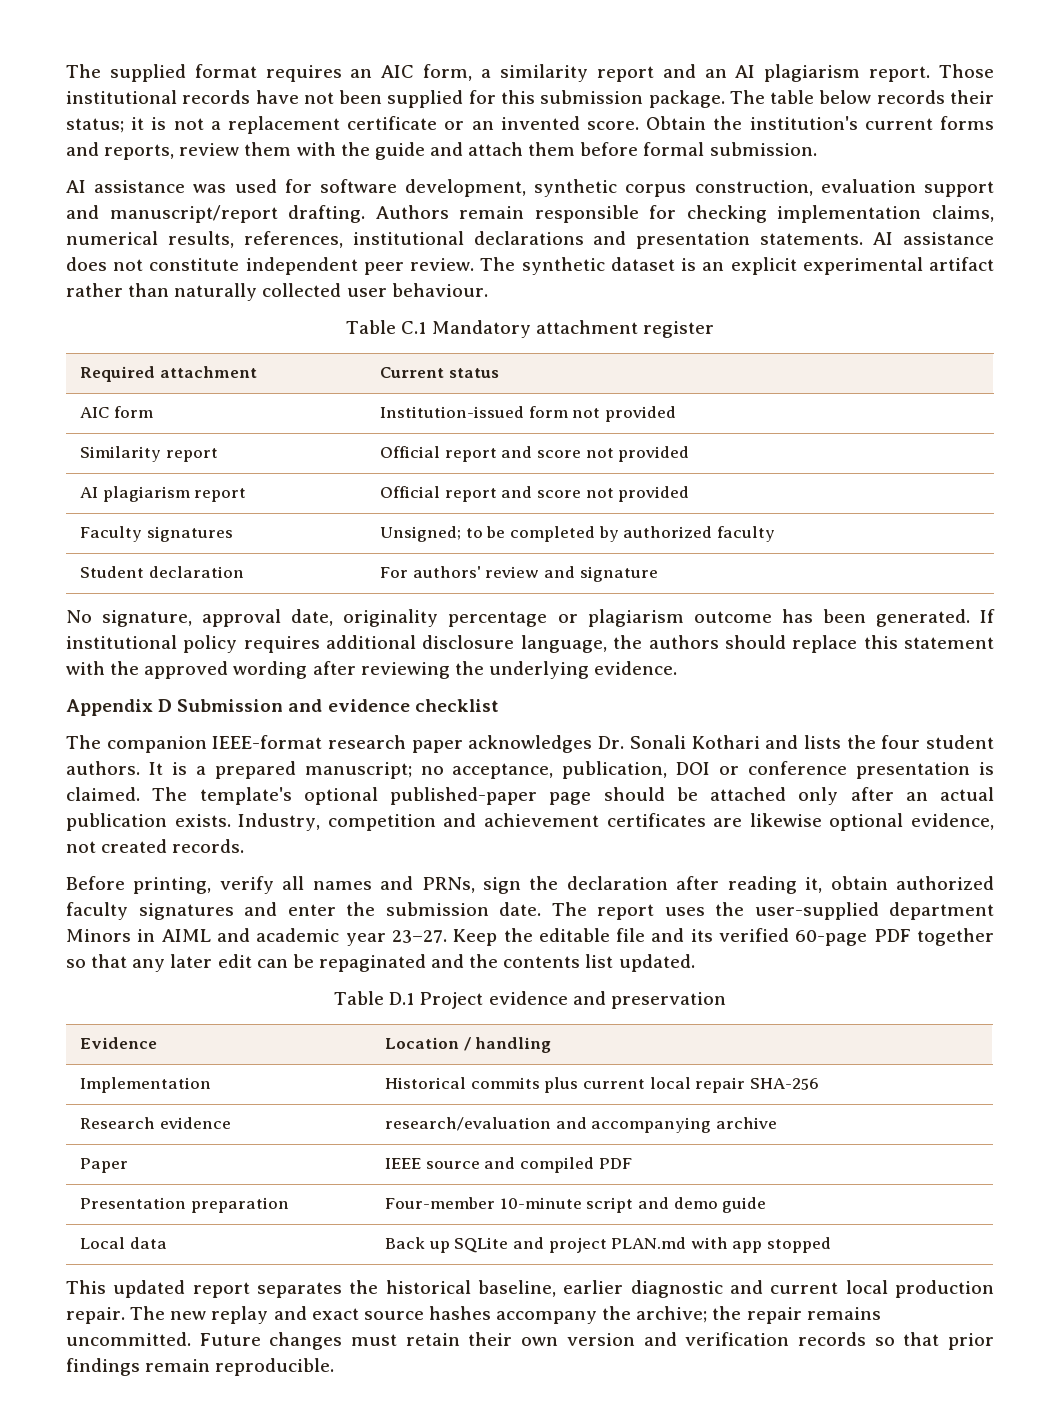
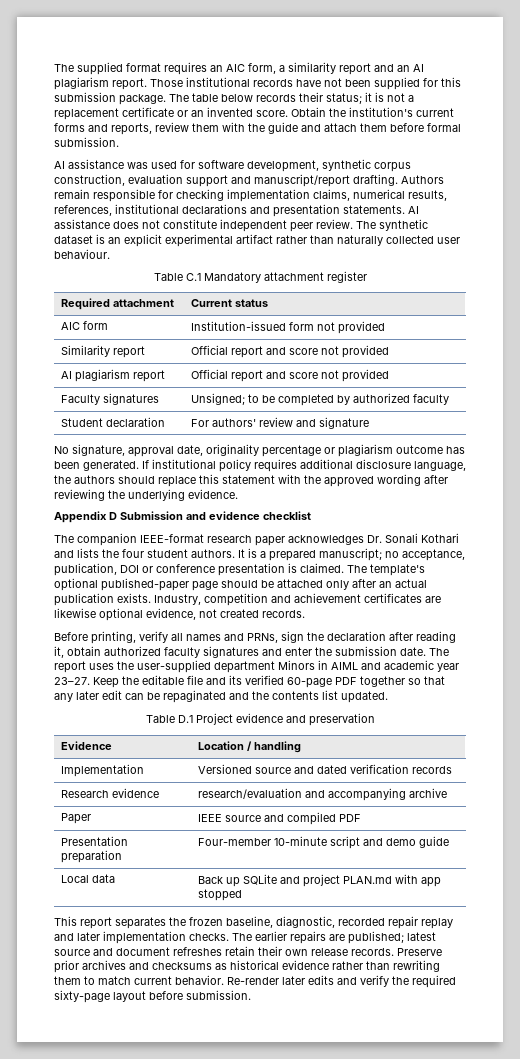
- Implementation | Historical commits plus current local repair SHA-256
+ Implementation | Versioned source and dated verification records
- This updated report separates the historical baseline, earlier diagnostic and current local production repair. The new replay and exact source hashes accompany the archive; the repair remains uncommitted. Future changes must retain their own version and verification records so that prior findings remain reproducible.
+ This report separates the frozen baseline, diagnostic, recorded repair replay and later implementation checks. The earlier repairs are published; latest source and document refreshes retain their own release records. Preserve prior archives and checksums as historical evidence rather than rewriting them to match current behavior. Re-render later edits and verify the required sixty-page layout before submission.

